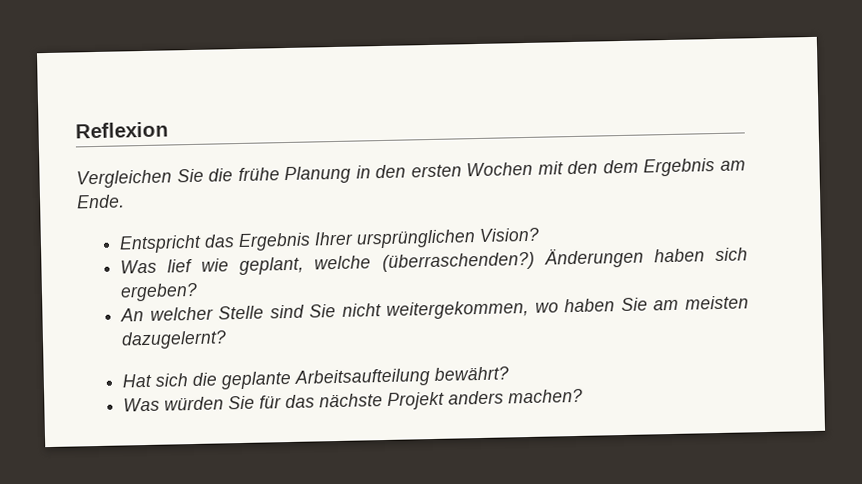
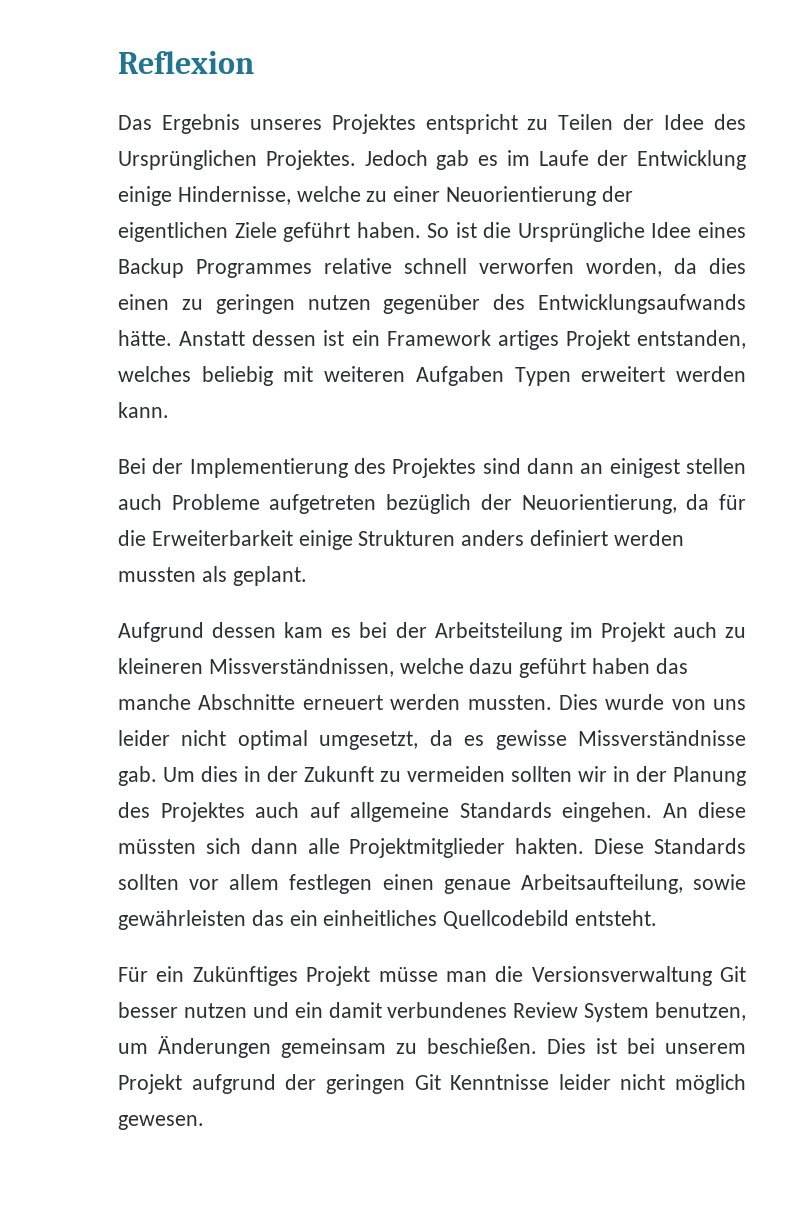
- Vergleichen Sie die frühe Planung in den ersten Wochen mit den dem Ergebnis am Ende.
- Entspricht das Ergebnis Ihrer ursprünglichen Vision?
- Was lief wie geplant, welche (überraschenden?) Änderungen haben sich ergeben?
- An welcher Stelle sind Sie nicht weitergekommen, wo haben Sie am meisten dazugelernt?
- Hat sich die geplante Arbeitsaufteilung bewährt?
- Was würden Sie für das nächste Projekt anders machen?
+ Das Ergebnis unseres Projektes entspricht zu Teilen der Idee des Ursprünglichen Projektes. Jedoch gab es im Laufe der Entwicklung einige Hindernisse, welche zu einer Neuorientierung der eigentlichen Ziele geführt haben. So ist die Ursprüngliche Idee eines Backup Programmes relative schnell verworfen worden, da dies einen zu geringen nutzen gegenüber des Entwicklungsaufwands hätte. Anstatt dessen ist ein Framework artiges Projekt entstanden, welches beliebig mit weiteren Aufgaben Typen erweitert werden kann.
+ Bei der Implementierung des Projektes sind dann an einigest stellen auch Probleme aufgetreten bezüglich der Neuorientierung, da für die Erweiterbarkeit einige Strukturen anders definiert werden mussten als geplant.
+ Aufgrund dessen kam es bei der Arbeitsteilung im Projekt auch zu kleineren Missverständnissen, welche dazu geführt haben das manche Abschnitte erneuert werden mussten. Dies wurde von uns leider nicht optimal umgesetzt, da es gewisse Missverständnisse gab. Um dies in der Zukunft zu vermeiden sollten wir in der Planung des Projektes auch auf allgemeine Standards eingehen. An diese müssten sich dann alle Projektmitglieder hakten. Diese Standards sollten vor allem festlegen einen genaue Arbeitsaufteilung, sowie gewährleisten das ein einheitliches Quellcodebild entsteht.
+ Für ein Zukünftiges Projekt müsse man die Versionsverwaltung Git besser nutzen und ein damit verbundenes Review System benutzen, um Änderungen gemeinsam zu beschießen. Dies ist bei unserem Projekt aufgrund der geringen Git Kenntnisse leider nicht möglich gewesen.

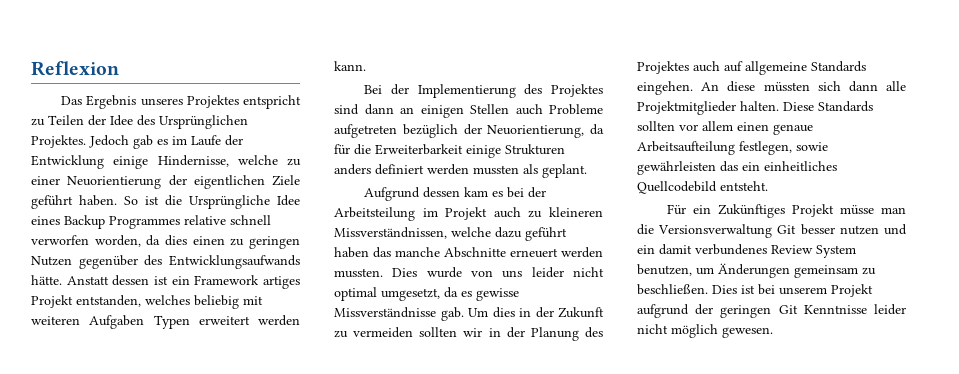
- So ist die Ursprüngliche Idee eines Backup Programmes relative schnell verworfen worden, da dies einen zu geringen nutzen gegenüber des Entwicklungsaufwands hätte.
+ So ist die Ursprüngliche Idee eines Backup Programmes relative schnell verworfen worden, da dies einen zu geringen Nutzen gegenüber des Entwicklungsaufwands hätte.
- Bei der Implementierung des Projektes sind dann an einigest stellen auch Probleme aufgetreten bezüglich der Neuorientierung, da für die Erweiterbarkeit einige Strukturen anders definiert werden mussten als geplant.
+ Bei der Implementierung des Projektes sind dann an einigen Stellen auch Probleme aufgetreten bezüglich der Neuorientierung, da für die Erweiterbarkeit einige Strukturen anders definiert werden mussten als geplant.
- An diese müssten sich dann alle Projektmitglieder hakten.
+ An diese müssten sich dann alle Projektmitglieder halten.
- Diese Standards sollten vor allem festlegen einen genaue Arbeitsaufteilung, sowie gewährleisten das ein einheitliches Quellcodebild entsteht.
+ Diese Standards sollten vor allem einen genaue Arbeitsaufteilung festlegen, sowie gewährleisten das ein einheitliches Quellcodebild entsteht.
- Für ein Zukünftiges Projekt müsse man die Versionsverwaltung Git besser nutzen und ein damit verbundenes Review System benutzen, um Änderungen gemeinsam zu beschießen.
+ Für ein Zukünftiges Projekt müsse man die Versionsverwaltung Git besser nutzen und ein damit verbundenes Review System benutzen, um Änderungen gemeinsam zu beschließen.

